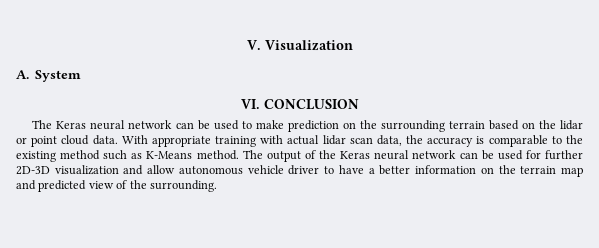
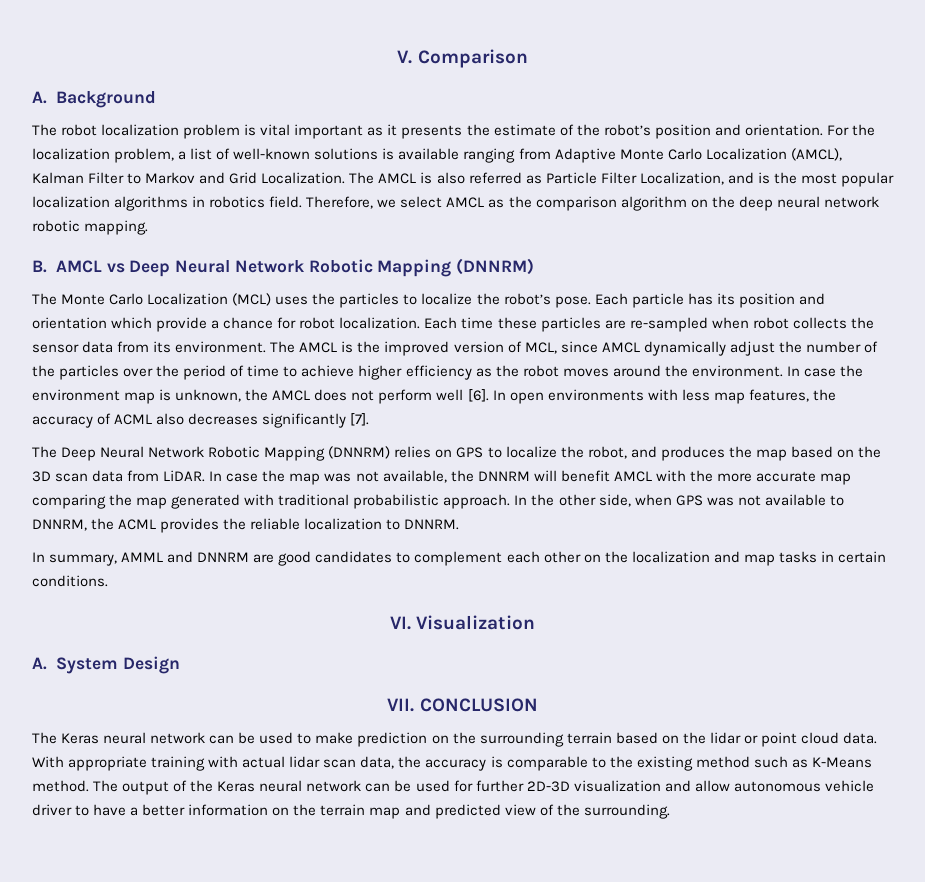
- V. Visualization
+ V. Comparison
+ A. Background
+ The robot localization problem is vital important as it presents the estimate of the robot’s position and orientation. For the localization problem, a list of well-known solutions is available ranging from Adaptive Monte Carlo Localization (AMCL), Kalman Filter to Markov and Grid Localization. The AMCL is also referred as Particle Filter Localization, and is the most popular localization algorithms in robotics field. Therefore, we select AMCL as the comparison algorithm on the deep neural network robotic mapping.
+ B. AMCL vs Deep Neural Network Robotic Mapping (DNNRM)
+ The Monte Carlo Localization (MCL) uses the particles to localize the robot’s pose. Each particle has its position and orientation which provide a chance for robot localization. Each time these particles are re-sampled when robot collects the sensor data from its environment. The AMCL is the improved version of MCL, since AMCL dynamically adjust the number of the particles over the period of time to achieve higher efficiency as the robot moves around the environment. In case the environment map is unknown, the AMCL does not perform well [6]. In open environments with less map features, the accuracy of ACML also decreases significantly [7].
+ The Deep Neural Network Robotic Mapping (DNNRM) relies on GPS to localize the robot, and produces the map based on the 3D scan data from LiDAR. In case the map was not available, the DNNRM will benefit AMCL with the more accurate map comparing the map generated with traditional probabilistic approach. In the other side, when GPS was not available to DNNRM, the ACML provides the reliable localization to DNNRM.
+ In summary, AMML and DNNRM are good candidates to complement each other on the localization and map tasks in certain conditions.
+ VI. Visualization
- A. System
- VI. CONCLUSION
+ A. System Design
+ VII. CONCLUSION

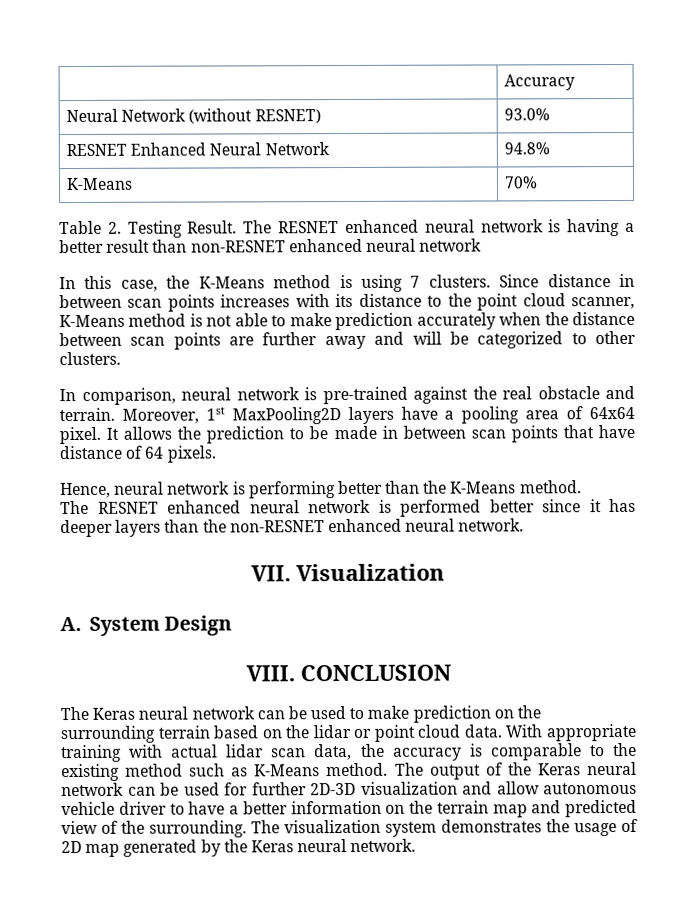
- V. Comparison
- A. Background
- The robot localization problem is vital important as it presents the estimate of the robot’s position and orientation. For the localization problem, a list of well-known solutions is available ranging from Adaptive Monte Carlo Localization (AMCL), Kalman Filter to Markov and Grid Localization. The AMCL is also referred as Particle Filter Localization, and is the most popular localization algorithms in robotics field. Therefore, we select AMCL as the comparison algorithm on the deep neural network robotic mapping.
- B. AMCL vs Deep Neural Network Robotic Mapping (DNNRM)
- The Monte Carlo Localization (MCL) uses the particles to localize the robot’s pose. Each particle has its position and orientation which provide a chance for robot localization. Each time these particles are re-sampled when robot collects the sensor data from its environment. The AMCL is the improved version of MCL, since AMCL dynamically adjust the number of the particles over the period of time to achieve higher efficiency as the robot moves around the environment. In case the environment map is unknown, the AMCL does not perform well [6]. In open environments with less map features, the accuracy of ACML also decreases significantly [7].
- The Deep Neural Network Robotic Mapping (DNNRM) relies on GPS to localize the robot, and produces the map based on the 3D scan data from LiDAR. In case the map was not available, the DNNRM will benefit AMCL with the more accurate map comparing the map generated with traditional probabilistic approach. In the other side, when GPS was not available to DNNRM, the ACML provides the reliable localization to DNNRM.
- In summary, AMML and DNNRM are good candidates to complement each other on the localization and map tasks in certain conditions.
- VI. Visualization
+ | Accuracy
+ Neural Network (without RESNET) | 93.0%
+ RESNET Enhanced Neural Network | 94.8%
+ K-Means | 70%
+ Table 2. Testing Result. The RESNET enhanced neural network is having a better result than non-RESNET enhanced neural network
+ In this case, the K-Means method is using 7 clusters. Since distance in between scan points increases with its distance to the point cloud scanner, K-Means method is not able to make prediction accurately when the distance between scan points are further away and will be categorized to other clusters.
+ In comparison, neural network is pre-trained against the real obstacle and terrain. Moreover, 1st MaxPooling2D layers have a pooling area of 64x64 pixel. It allows the prediction to be made in between scan points that have distance of 64 pixels.
+ Hence, neural network is performing better than the K-Means method.
+ The RESNET enhanced neural network is performed better since it has deeper layers than the non-RESNET enhanced neural network.
+ VII. Visualization
- VII. CONCLUSION
+ VIII. CONCLUSION
+ The visualization system demonstrates the usage of 2D map generated by the Keras neural network.

